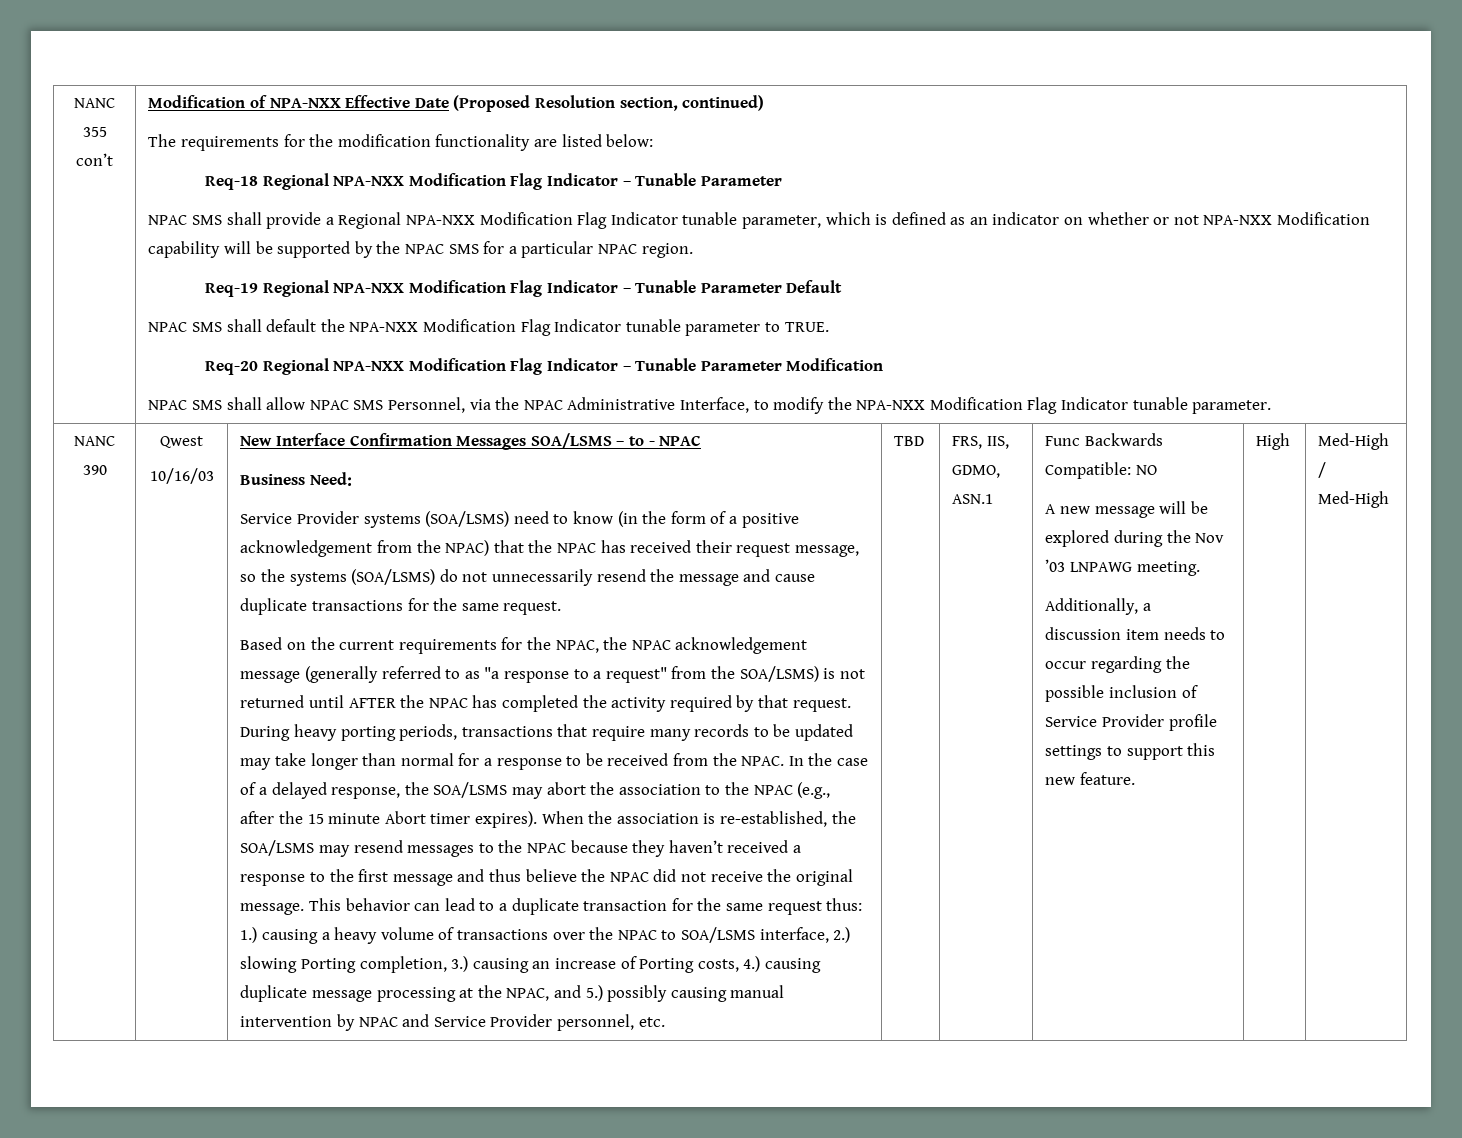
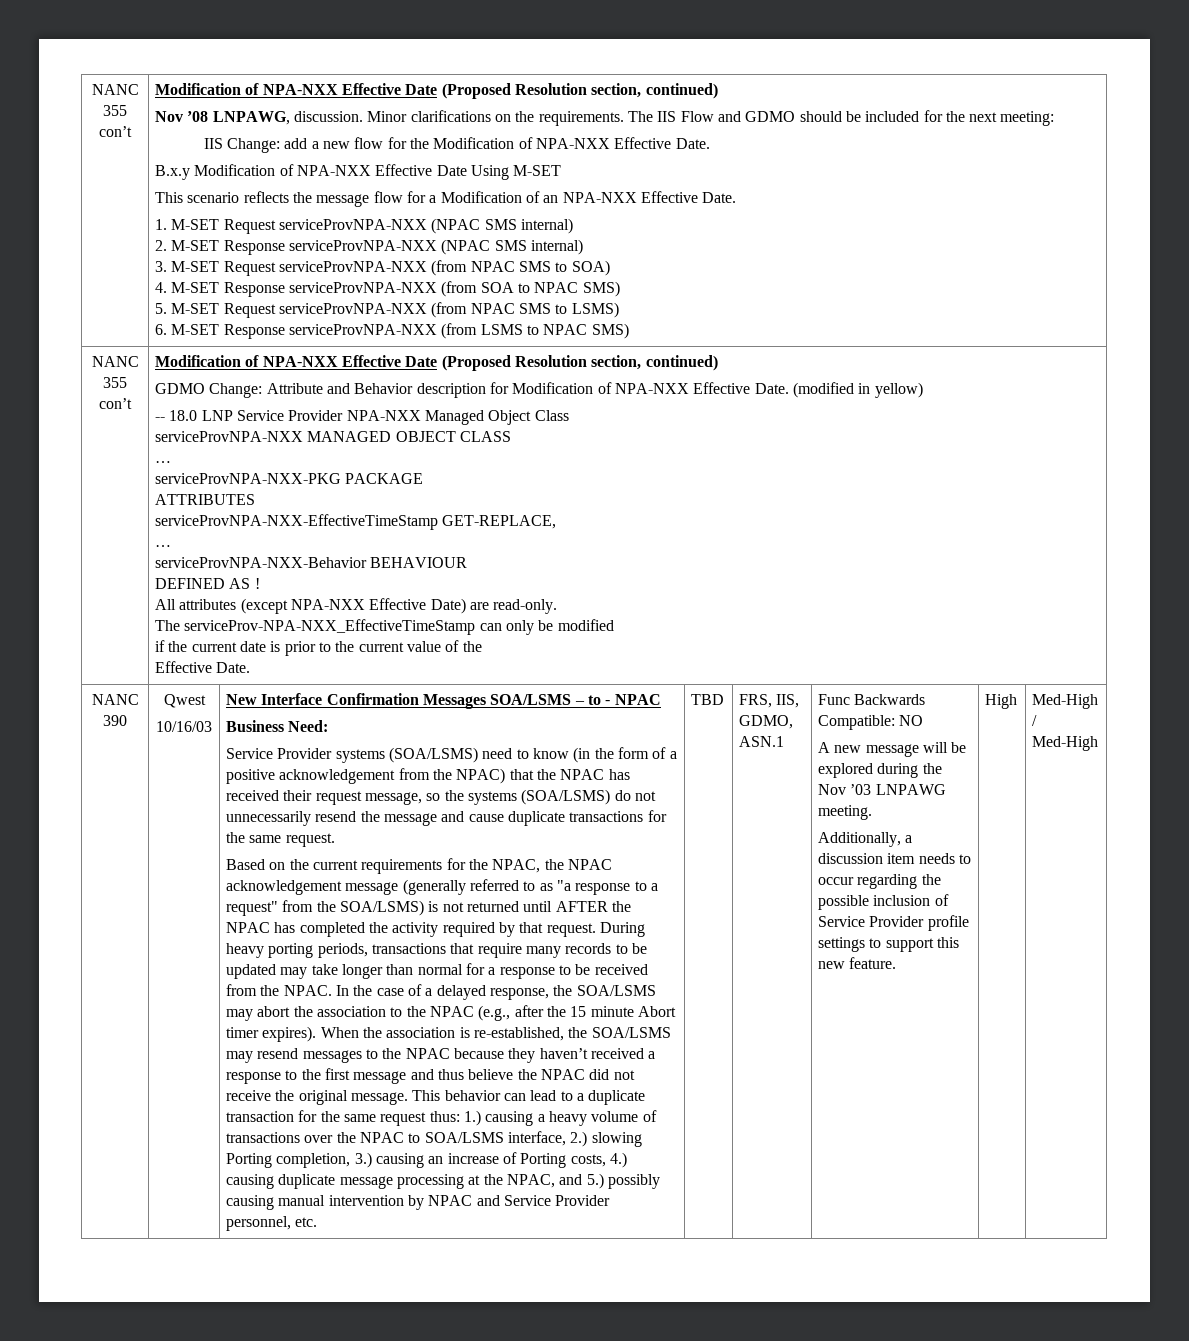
- The requirements for the modification functionality are listed below:
- Req-18 Regional NPA-NXX Modification Flag Indicator – Tunable Parameter
- NPAC SMS shall provide a Regional NPA-NXX Modification Flag Indicator tunable parameter, which is defined as an indicator on whether or not NPA-NXX Modification capability will be supported by the NPAC SMS for a particular NPAC region.
- Req-19 Regional NPA-NXX Modification Flag Indicator – Tunable Parameter Default
- NPAC SMS shall default the NPA-NXX Modification Flag Indicator tunable parameter to TRUE.
- Req-20 Regional NPA-NXX Modification Flag Indicator – Tunable Parameter Modification
- NPAC SMS shall allow NPAC SMS Personnel, via the NPAC Administrative Interface, to modify the NPA-NXX Modification Flag Indicator tunable parameter.
+ Nov ’08 LNPAWG, discussion. Minor clarifications on the requirements. The IIS Flow and GDMO should be included for the next meeting:
+ IIS Change: add a new flow for the Modification of NPA-NXX Effective Date.
+ B.x.y Modification of NPA-NXX Effective Date Using M-SET
+ This scenario reflects the message flow for a Modification of an NPA-NXX Effective Date.
+ 1. M-SET Request serviceProvNPA-NXX (NPAC SMS internal)
+ 2. M-SET Response serviceProvNPA-NXX (NPAC SMS internal)
+ 3. M-SET Request serviceProvNPA-NXX (from NPAC SMS to SOA)
+ 4. M-SET Response serviceProvNPA-NXX (from SOA to NPAC SMS)
+ 5. M-SET Request serviceProvNPA-NXX (from NPAC SMS to LSMS)
+ 6. M-SET Response serviceProvNPA-NXX (from LSMS to NPAC SMS)
+ NANC 355 con’t | Modification of NPA-NXX Effective Date (Proposed Resolution section, continued)
+ GDMO Change: Attribute and Behavior description for Modification of NPA-NXX Effective Date. (modified in yellow)
+ -- 18.0 LNP Service Provider NPA-NXX Managed Object Class
+ serviceProvNPA-NXX MANAGED OBJECT CLASS
+ …
+ serviceProvNPA-NXX-PKG PACKAGE
+ ATTRIBUTES
+ serviceProvNPA-NXX-EffectiveTimeStamp GET-REPLACE,
+ …
+ serviceProvNPA-NXX-Behavior BEHAVIOUR
+ DEFINED AS !
+ All attributes (except NPA-NXX Effective Date) are read-only.
+ The serviceProv-NPA-NXX_EffectiveTimeStamp can only be modified
+ if the current date is prior to the current value of the
+ Effective Date.

